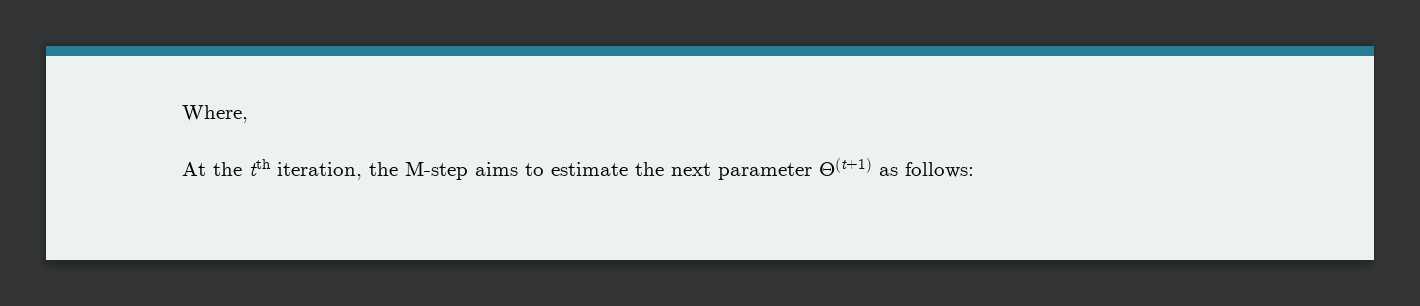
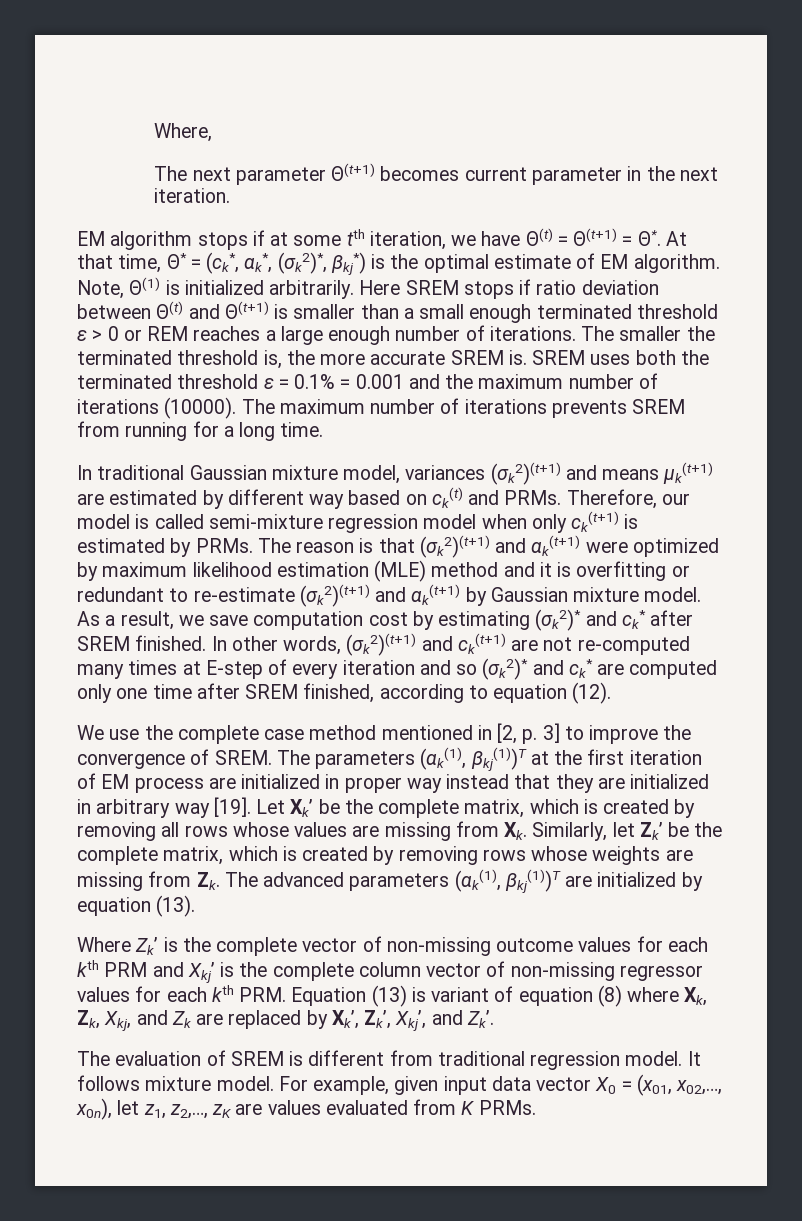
- At the tth iteration, the M-step aims to estimate the next parameter Θ(t+1) as follows:
+ The next parameter Θ(t+1) becomes current parameter in the next iteration.
+ EM algorithm stops if at some tth iteration, we have Θ(t) = Θ(t+1) = Θ*. At that time, Θ* = (ck*, αk*, (σk2)*, βkj*) is the optimal estimate of EM algorithm. Note, Θ(1) is initialized arbitrarily. Here SREM stops if ratio deviation between Θ(t) and Θ(t+1) is smaller than a small enough terminated threshold ε > 0 or REM reaches a large enough number of iterations. The smaller the terminated threshold is, the more accurate SREM is. SREM uses both the terminated threshold ε = 0.1% = 0.001 and the maximum number of iterations (10000). The maximum number of iterations prevents SREM from running for a long time.
+ In traditional Gaussian mixture model, variances (σk2)(t+1) and means μk(t+1) are estimated by different way based on ck(t) and PRMs. Therefore, our model is called semi-mixture regression model when only ck(t+1) is estimated by PRMs. The reason is that (σk2)(t+1) and αk(t+1) were optimized by maximum likelihood estimation (MLE) method and it is overfitting or redundant to re-estimate (σk2)(t+1) and αk(t+1) by Gaussian mixture model. As a result, we save computation cost by estimating (σk2)* and ck* after SREM finished. In other words, (σk2)(t+1) and ck(t+1) are not re-computed many times at E-step of every iteration and so (σk2)* and ck* are computed only one time after SREM finished, according to equation (12).
+ We use the complete case method mentioned in [2, p. 3] to improve the convergence of SREM. The parameters (αk(1), βkj(1))T at the first iteration of EM process are initialized in proper way instead that they are initialized in arbitrary way [19]. Let Xk’ be the complete matrix, which is created by removing all rows whose values are missing from Xk. Similarly, let Zk’ be the complete matrix, which is created by removing rows whose weights are missing from Zk. The advanced parameters (αk(1), βkj(1))T are initialized by equation (13).
+ Where Zk’ is the complete vector of non-missing outcome values for each kth PRM and Xkj’ is the complete column vector of non-missing regressor values for each kth PRM. Equation (13) is variant of equation (8) where Xk, Zk, Xkj, and Zk are replaced by Xk’, Zk’, Xkj’, and Zk’.
+ The evaluation of SREM is different from traditional regression model. It follows mixture model. For example, given input data vector X0 = (x01, x02,…, x0n), let z1, z2,…, zK are values evaluated from K PRMs.

